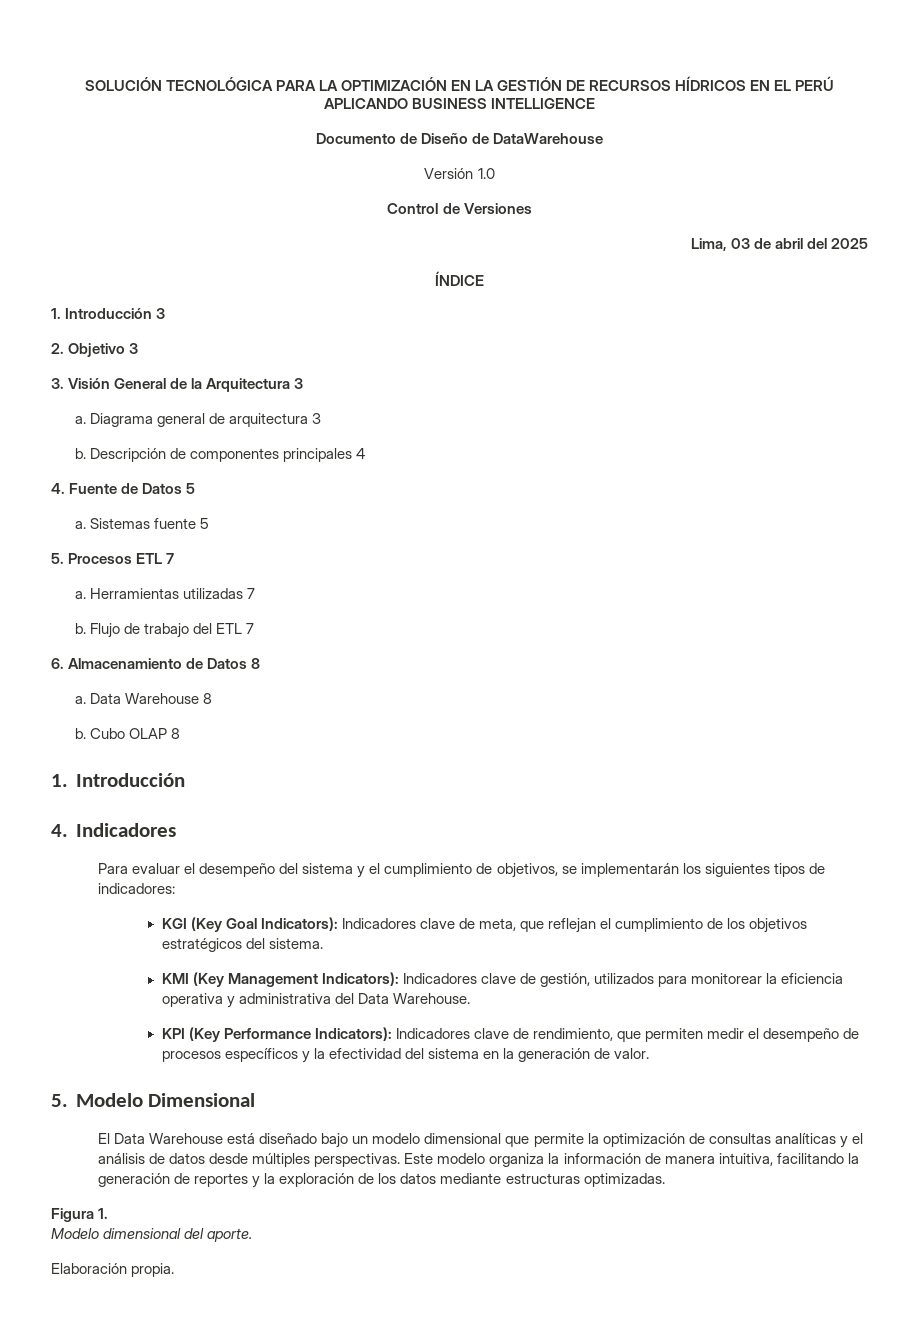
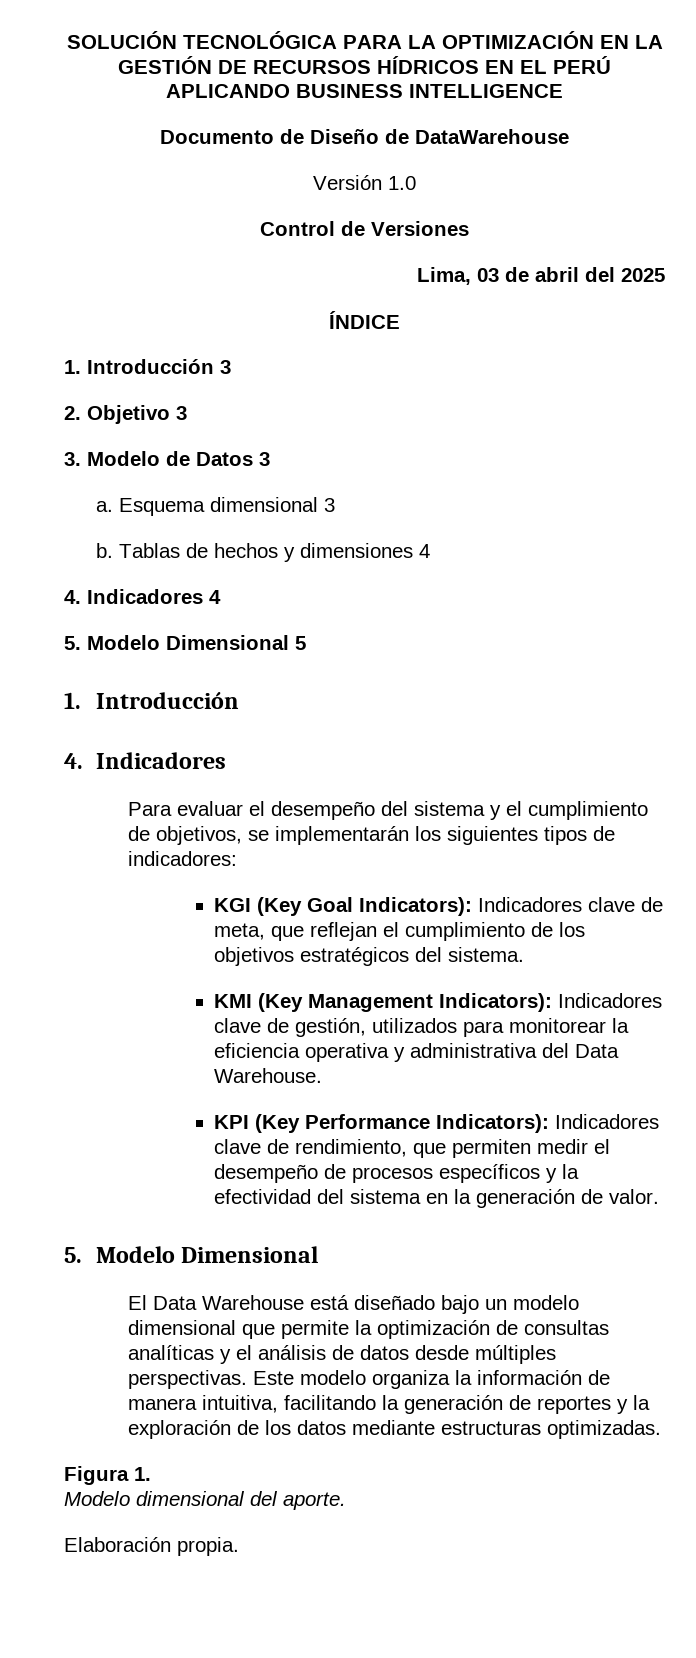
- 3. Visión General de la Arquitectura 3
- a. Diagrama general de arquitectura 3
- b. Descripción de componentes principales 4
- 4. Fuente de Datos 5
- a. Sistemas fuente 5
- 5. Procesos ETL 7
- a. Herramientas utilizadas 7
- b. Flujo de trabajo del ETL 7
- 6. Almacenamiento de Datos 8
- a. Data Warehouse 8
- b. Cubo OLAP 8
+ 3. Modelo de Datos 3
+ a. Esquema dimensional 3
+ b. Tablas de hechos y dimensiones 4
+ 4. Indicadores 4
+ 5. Modelo Dimensional 5

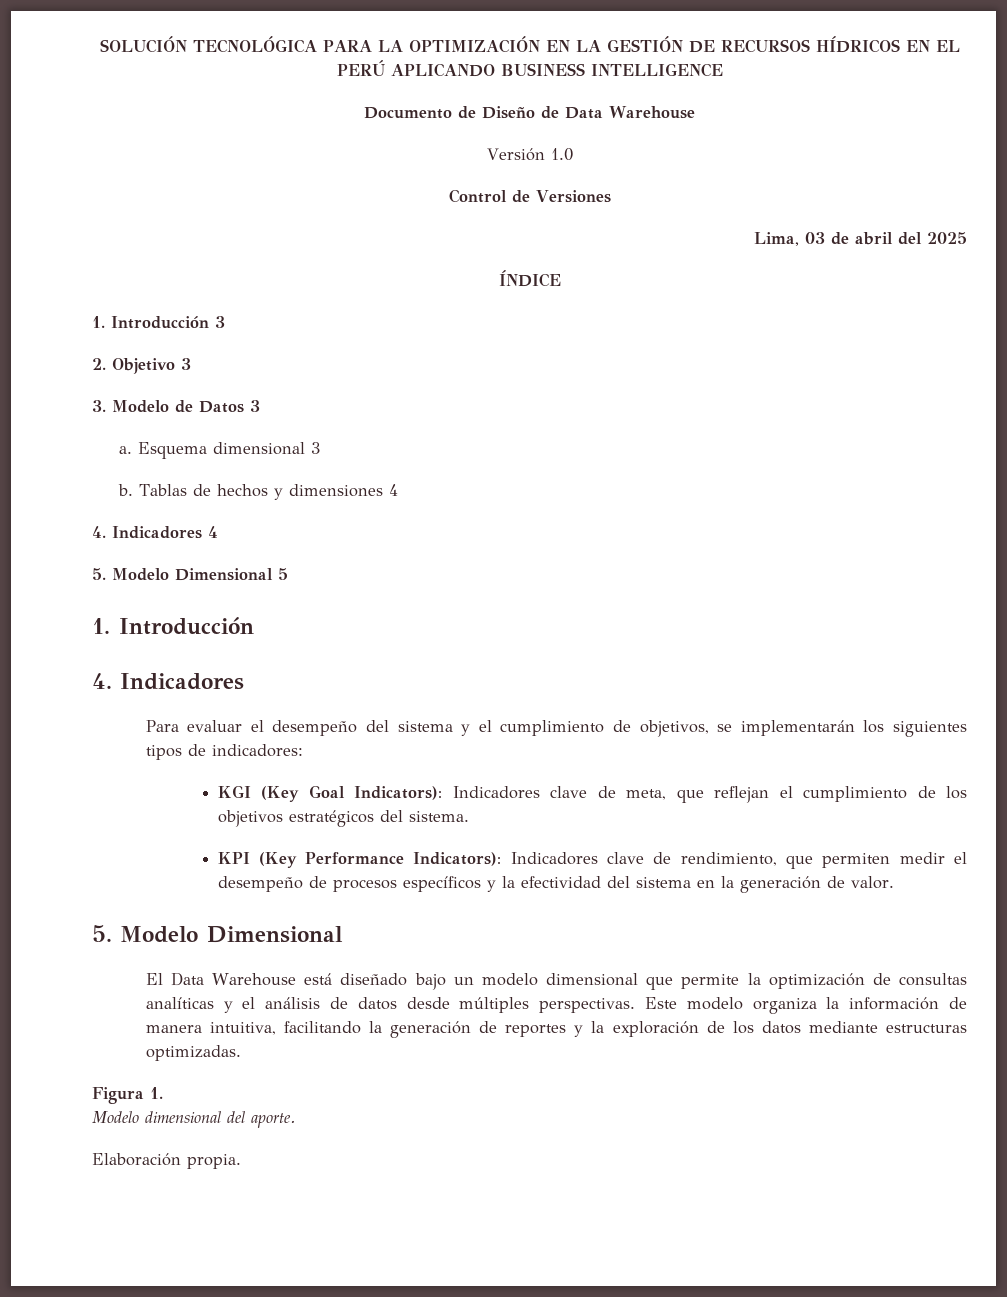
- Documento de Diseño de DataWarehouse
+ Documento de Diseño de Data Warehouse
- KMI (Key Management Indicators): Indicadores clave de gestión, utilizados para monitorear la eficiencia operativa y administrativa del Data Warehouse.

